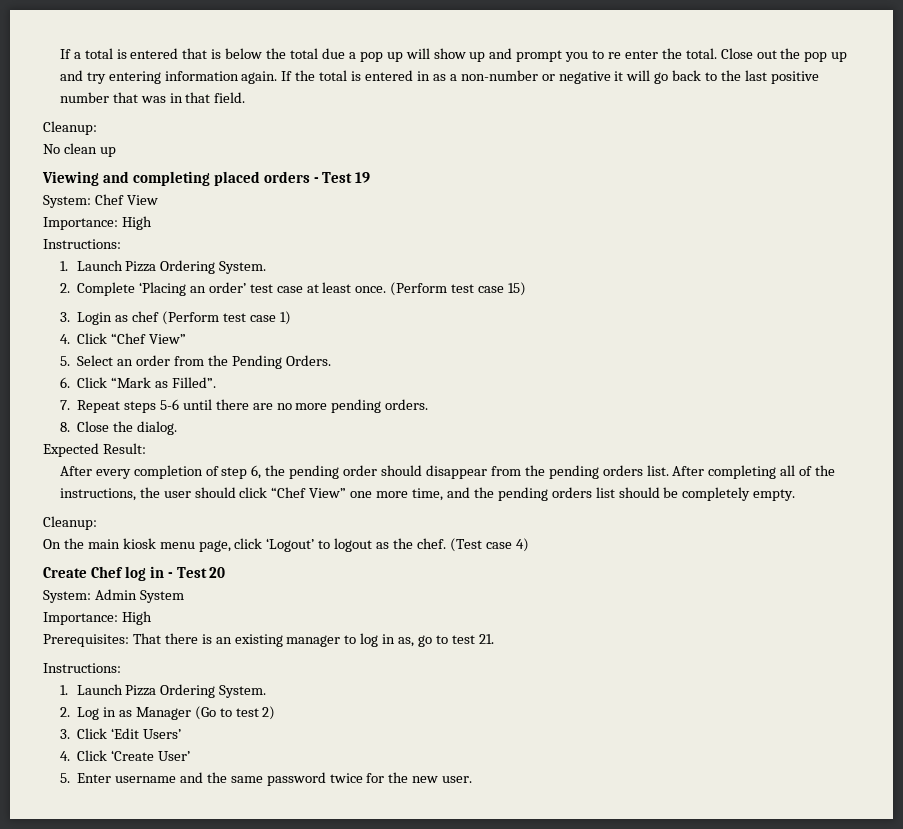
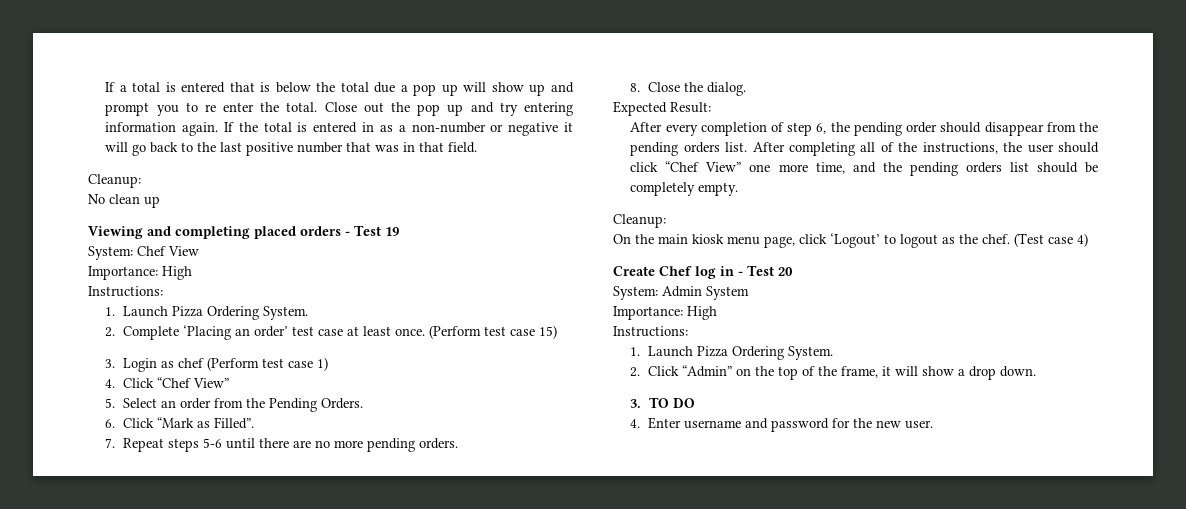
  System: Admin System
  Importance: High
- Prerequisites: That there is an existing manager to log in as, go to test 21.
  Instructions:
  1. Launch Pizza Ordering System.
- 2. Log in as Manager (Go to test 2)
- 3. Click ‘Edit Users’
- 4. Click ‘Create User’
- 5. Enter username and the same password twice for the new user.
+ 2. Click “Admin” on the top of the frame, it will show a drop down.
+ 3. TO DO
+ 4. Enter username and password for the new user.

